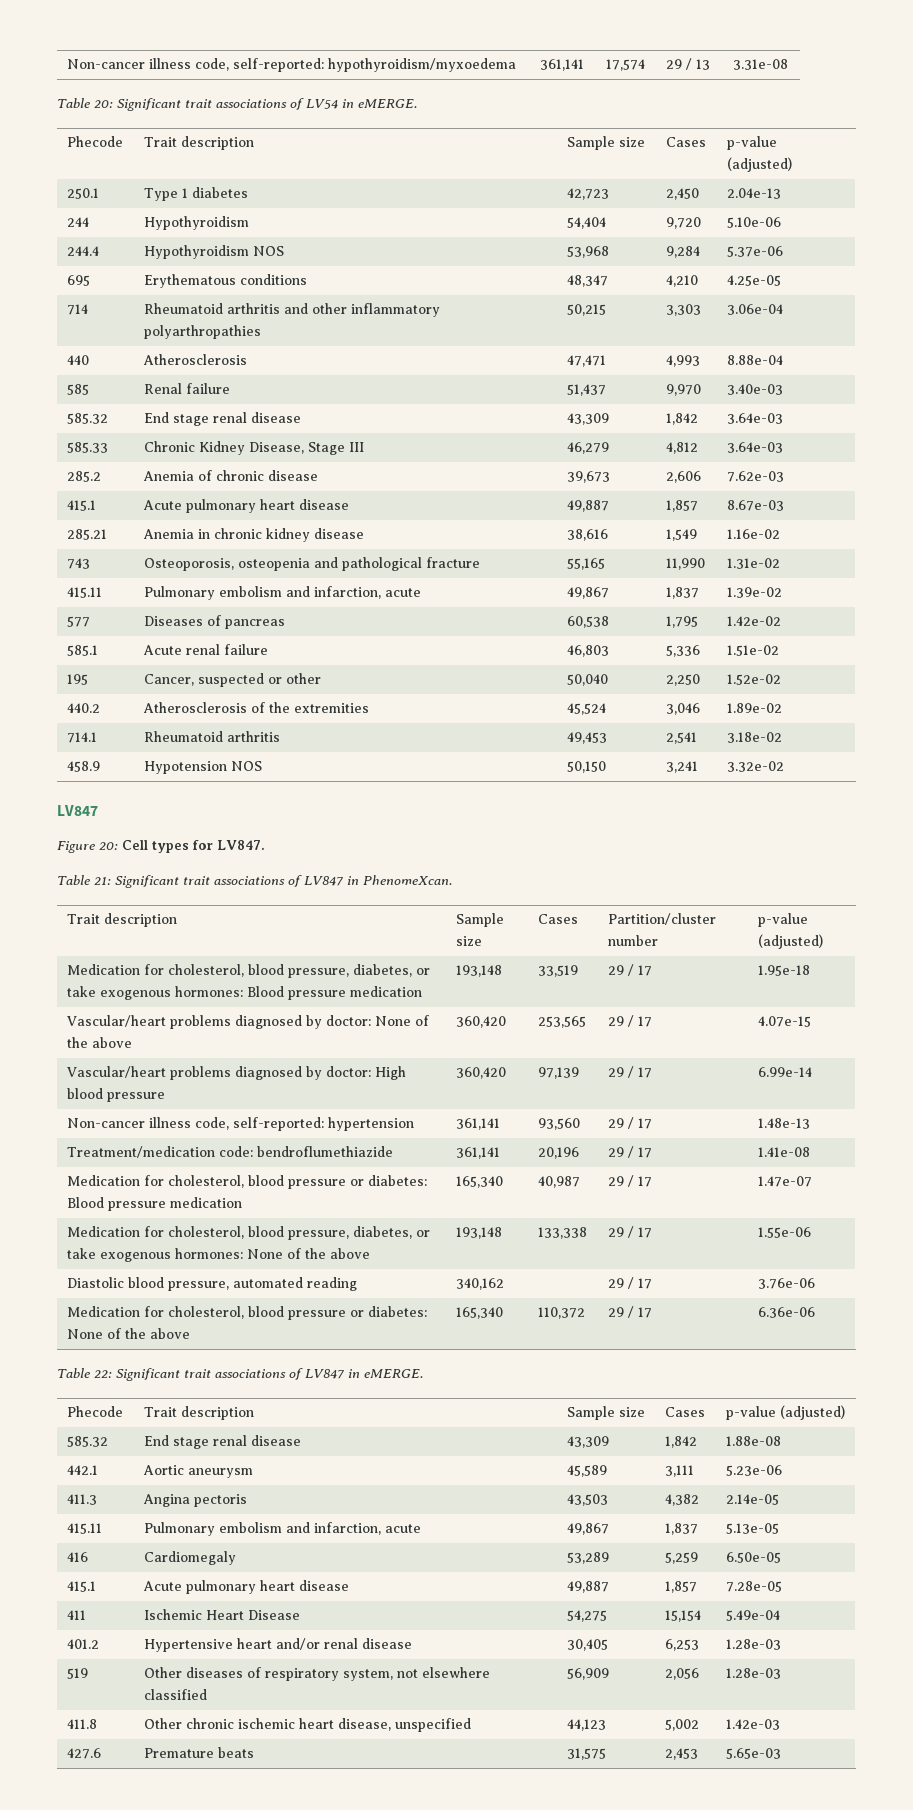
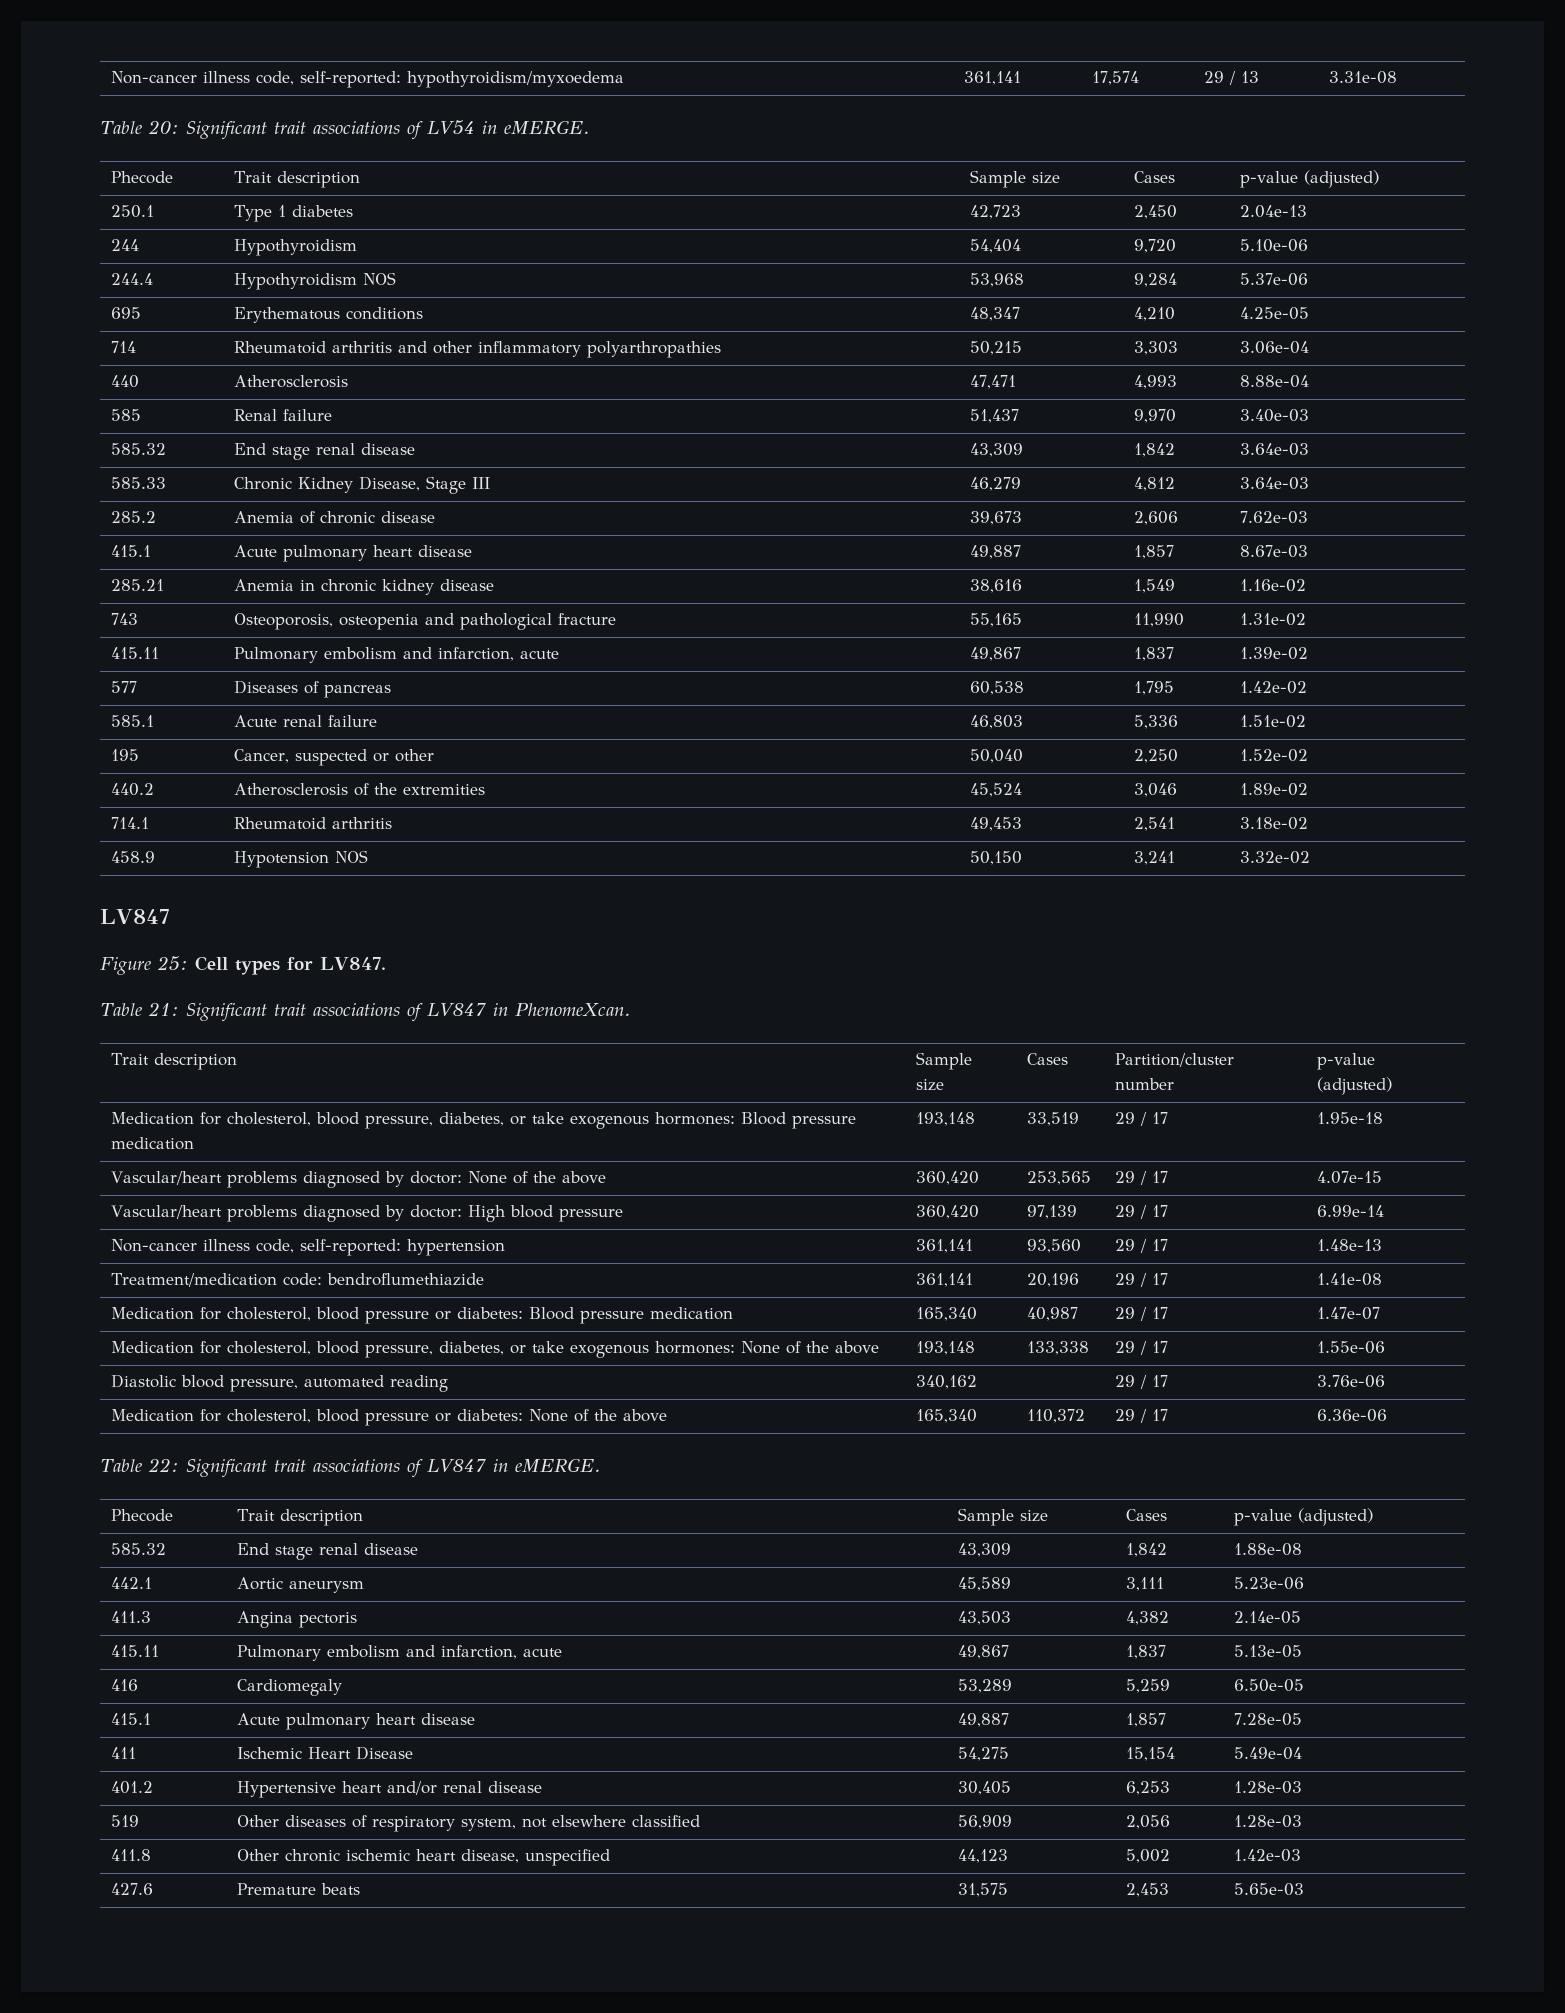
- Figure 20: Cell types for LV847.
+ Figure 25: Cell types for LV847.

